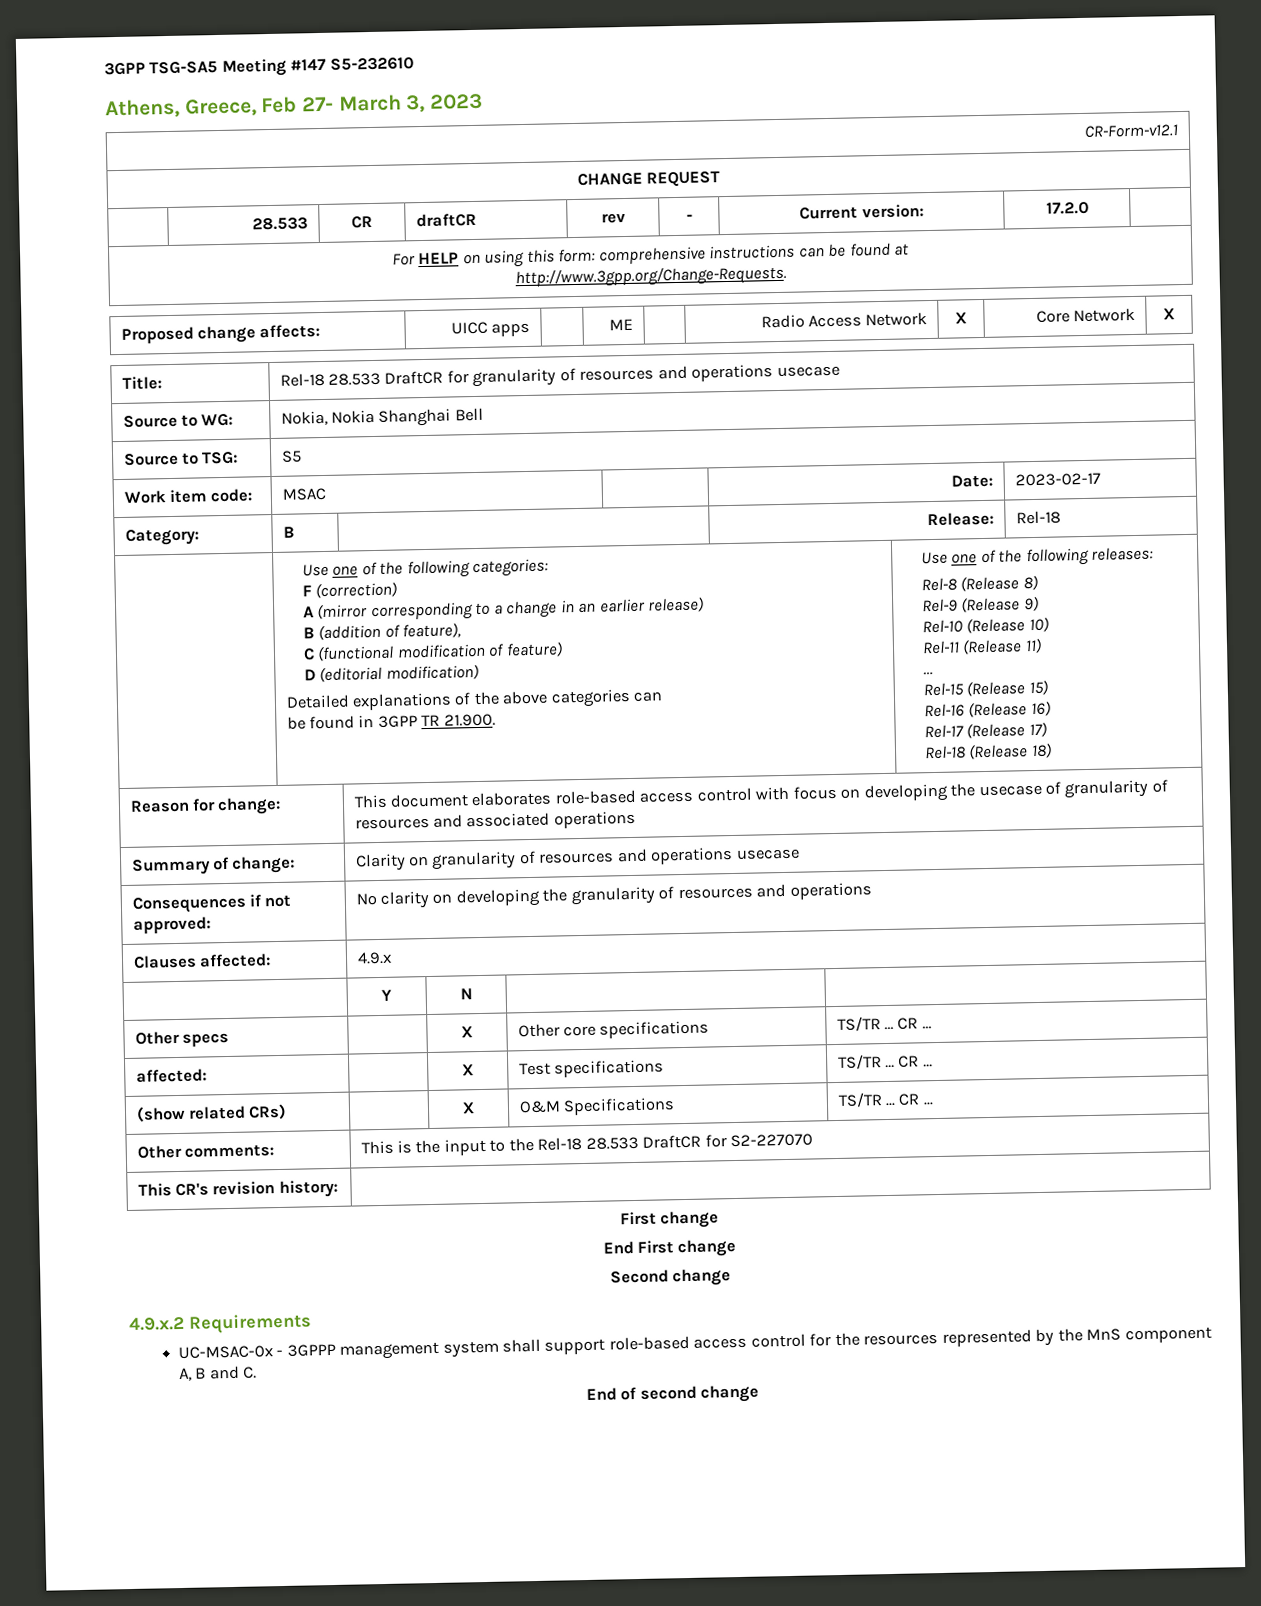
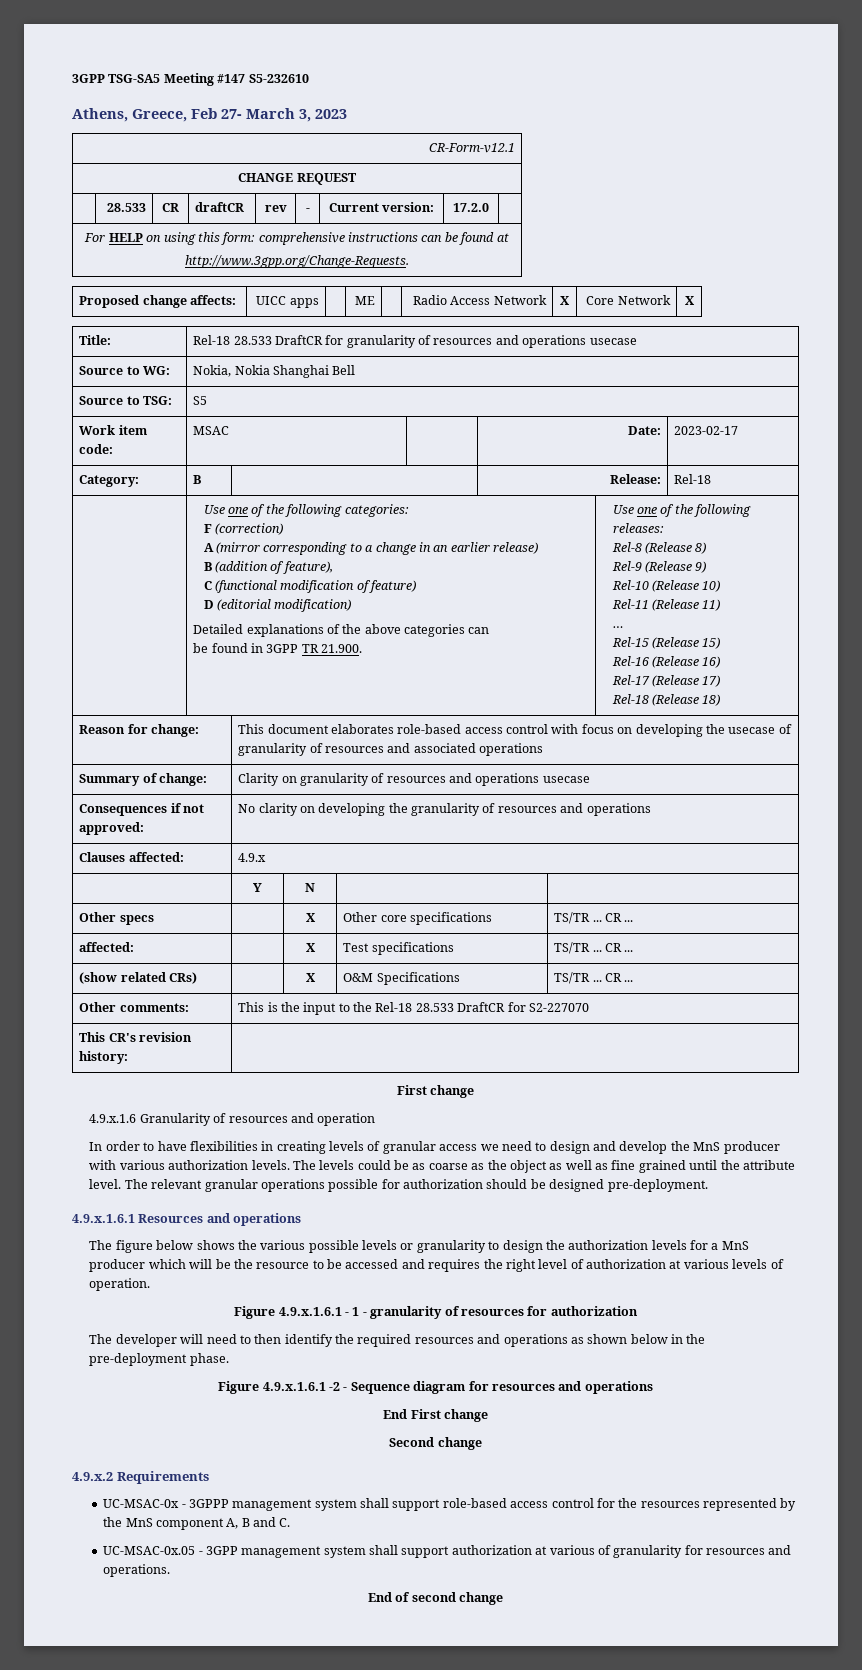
+ 4.9.x.1.6 Granularity of resources and operation
+ In order to have flexibilities in creating levels of granular access we need to design and develop the MnS producer with various authorization levels. The levels could be as coarse as the object as well as fine grained until the attribute level. The relevant granular operations possible for authorization should be designed pre-deployment.
+ 4.9.x.1.6.1 Resources and operations
+ The figure below shows the various possible levels or granularity to design the authorization levels for a MnS producer which will be the resource to be accessed and requires the right level of authorization at various levels of operation.
+ Figure 4.9.x.1.6.1 - 1 - granularity of resources for authorization
+ The developer will need to then identify the required resources and operations as shown below in the pre-deployment phase.
+ Figure 4.9.x.1.6.1 -2 - Sequence diagram for resources and operations
+ UC-MSAC-0x.05 - 3GPP management system shall support authorization at various of granularity for resources and operations.

